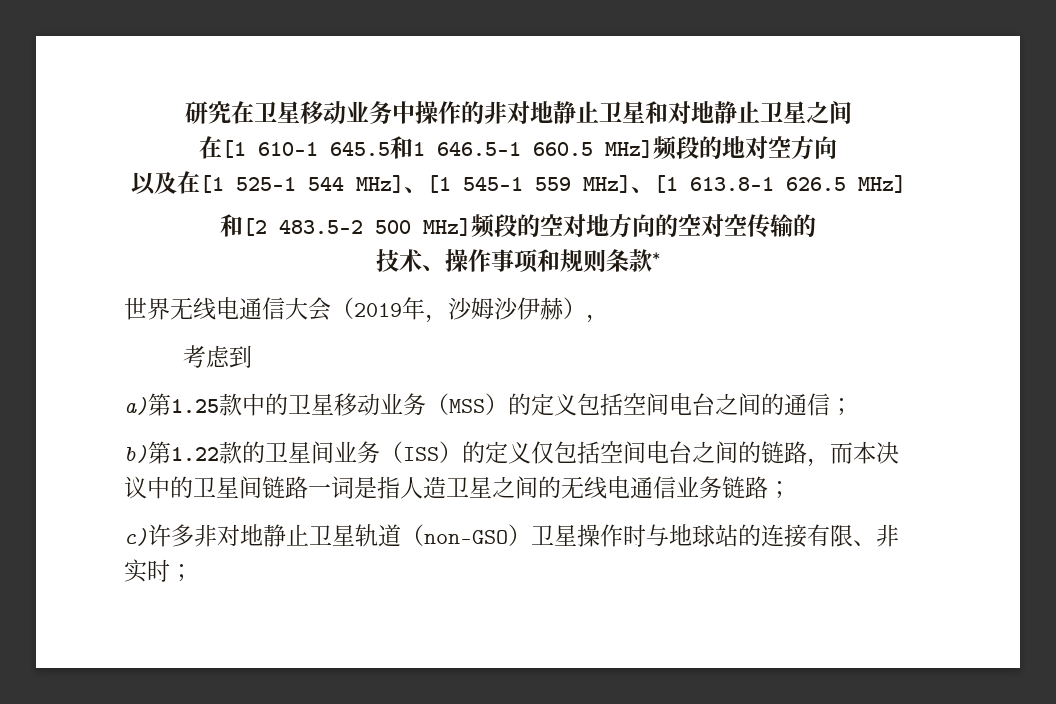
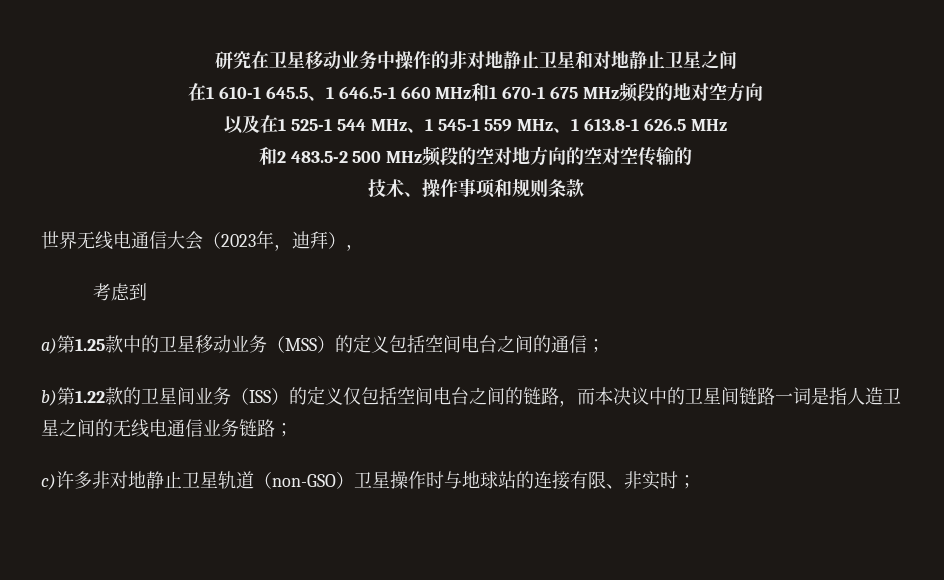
- 在[1 610-1 645.5和1 646.5-1 660.5 MHz]频段的地对空方向
+ 在1 610-1 645.5、1 646.5-1 660 MHz和1 670-1 675 MHz频段的地对空方向
- 以及在[1 525-1 544 MHz]、[1 545-1 559 MHz]、[1 613.8-1 626.5 MHz]
- 和[2 483.5-2 500 MHz]频段的空对地方向的空对空传输的
+ 以及在1 525-1 544 MHz、1 545-1 559 MHz、1 613.8-1 626.5 MHz
+ 和2 483.5-2 500 MHz频段的空对地方向的空对空传输的
- 技术、操作事项和规则条款*
+ 技术、操作事项和规则条款
- 世界无线电通信大会（2019年，沙姆沙伊赫），
+ 世界无线电通信大会（2023年，迪拜），

